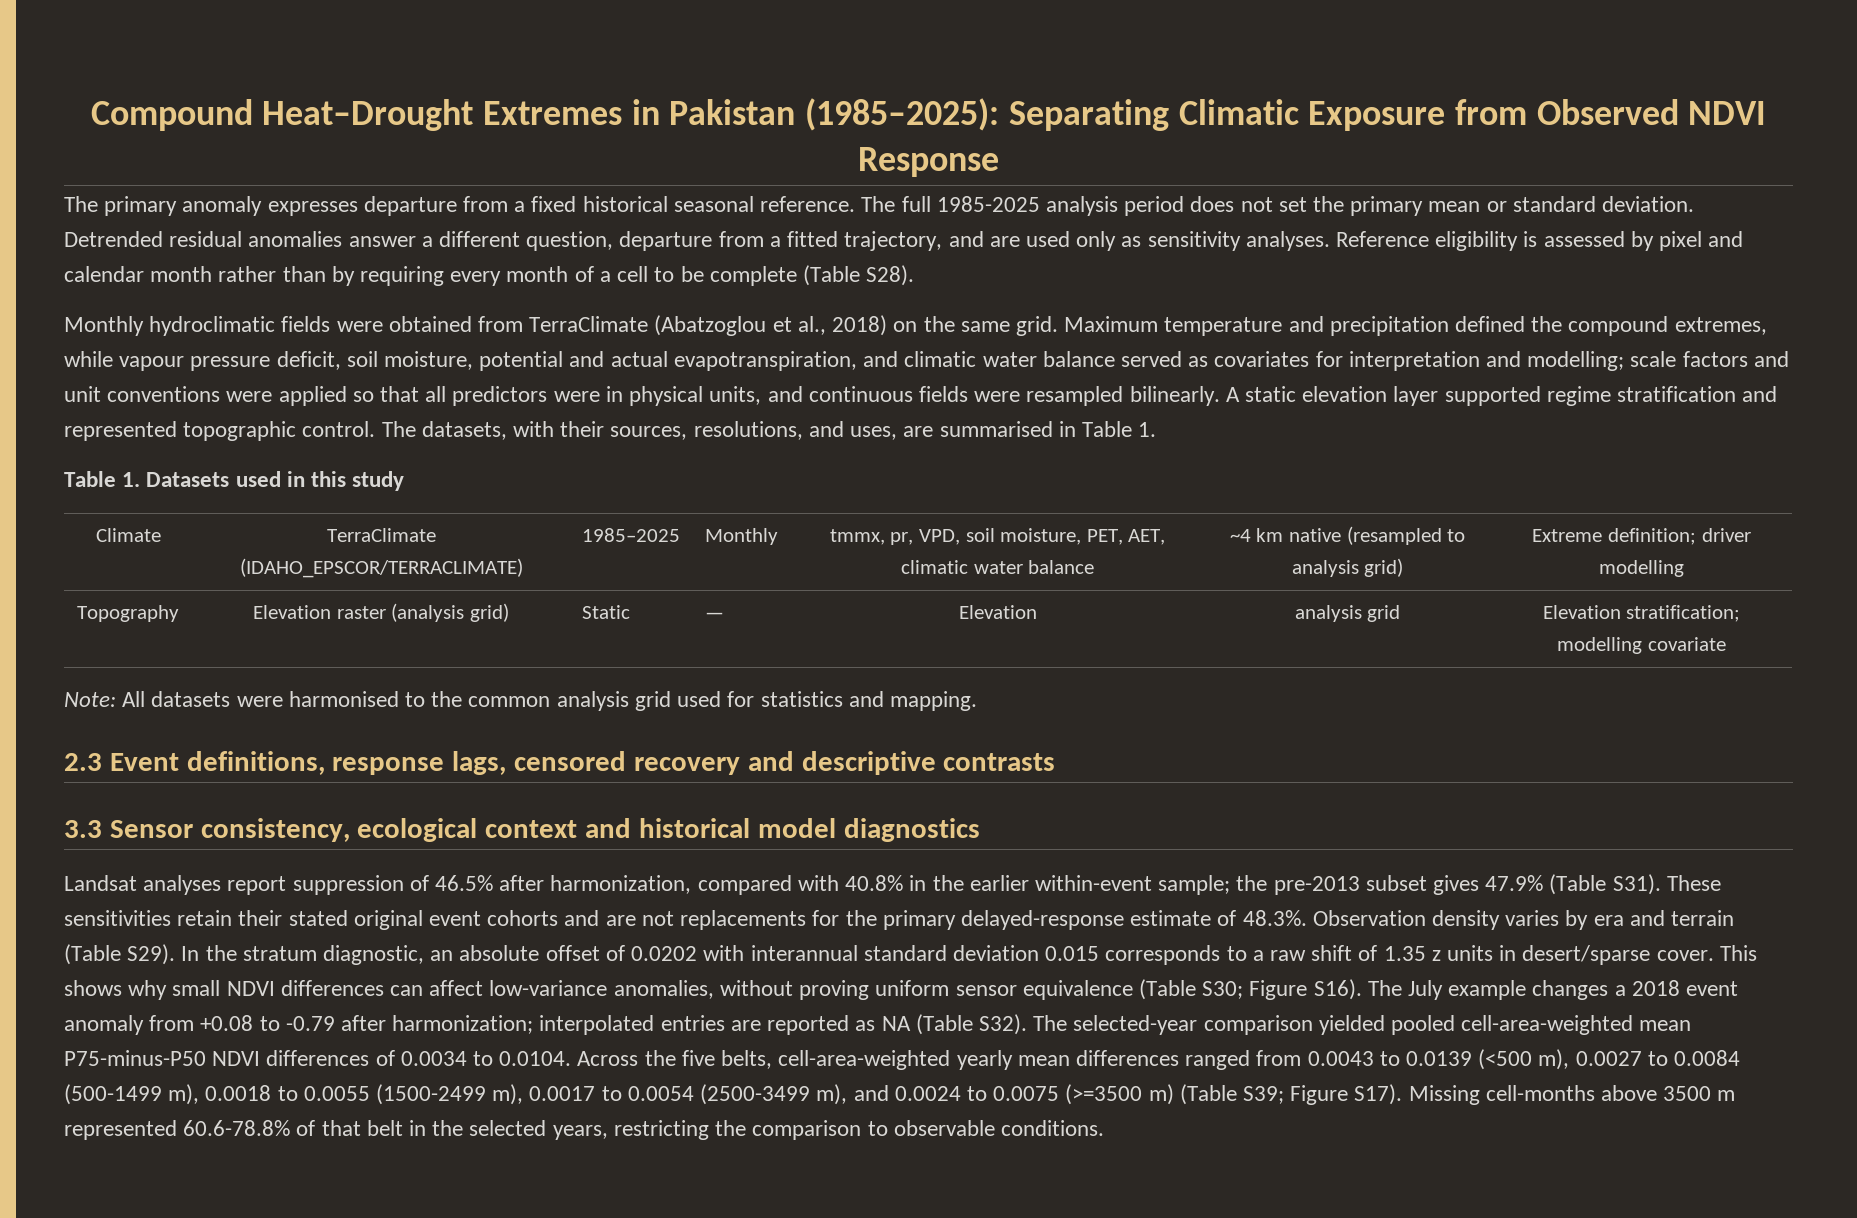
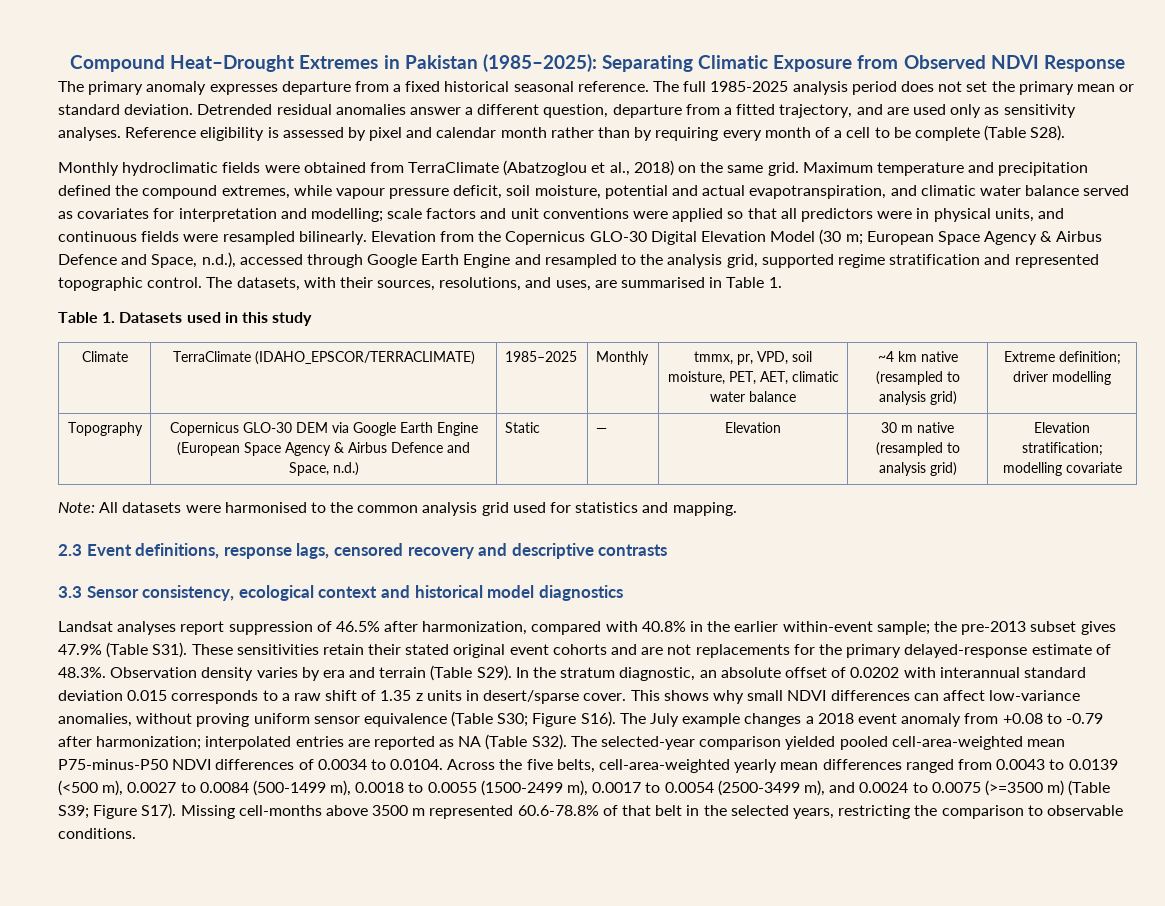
- A static elevation layer supported regime stratification and represented topographic control.
+ Elevation from the Copernicus GLO-30 Digital Elevation Model (30 m; European Space Agency & Airbus Defence and Space, n.d.), accessed through Google Earth Engine and resampled to the analysis grid, supported regime stratification and represented topographic control.
- Topography | Elevation raster (analysis grid) | Static | — | Elevation | analysis grid | Elevation stratification; modelling covariate
+ Topography | Copernicus GLO-30 DEM via Google Earth Engine (European Space Agency & Airbus Defence and Space, n.d.) | Static | — | Elevation | 30 m native (resampled to analysis grid) | Elevation stratification; modelling covariate

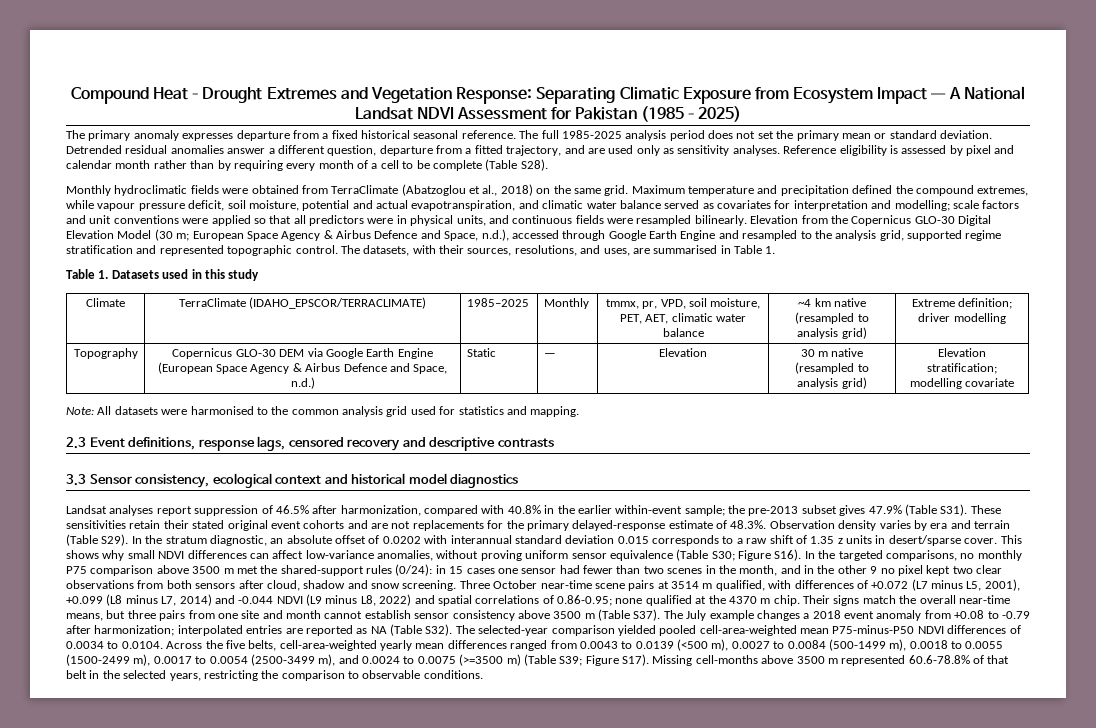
- Compound Heat–Drought Extremes in Pakistan (1985–2025): Separating Climatic Exposure from Observed NDVI Response
+ Compound Heat–Drought Extremes and Vegetation Response: Separating Climatic Exposure from Ecosystem Impact — A National Landsat NDVI Assessment for Pakistan (1985–2025)
+ In the targeted comparisons, no monthly P75 comparison above 3500 m met the shared-support rules (0/24): in 15 cases one sensor had fewer than two scenes in the month, and in the other 9 no pixel kept two clear observations from both sensors after cloud, shadow and snow screening. Three October near-time scene pairs at 3514 m qualified, with differences of +0.072 (L7 minus L5, 2001), +0.099 (L8 minus L7, 2014) and -0.044 NDVI (L9 minus L8, 2022) and spatial correlations of 0.86-0.95; none qualified at the 4370 m chip. Their signs match the overall near-time means, but three pairs from one site and month cannot establish sensor consistency above 3500 m (Table S37).

